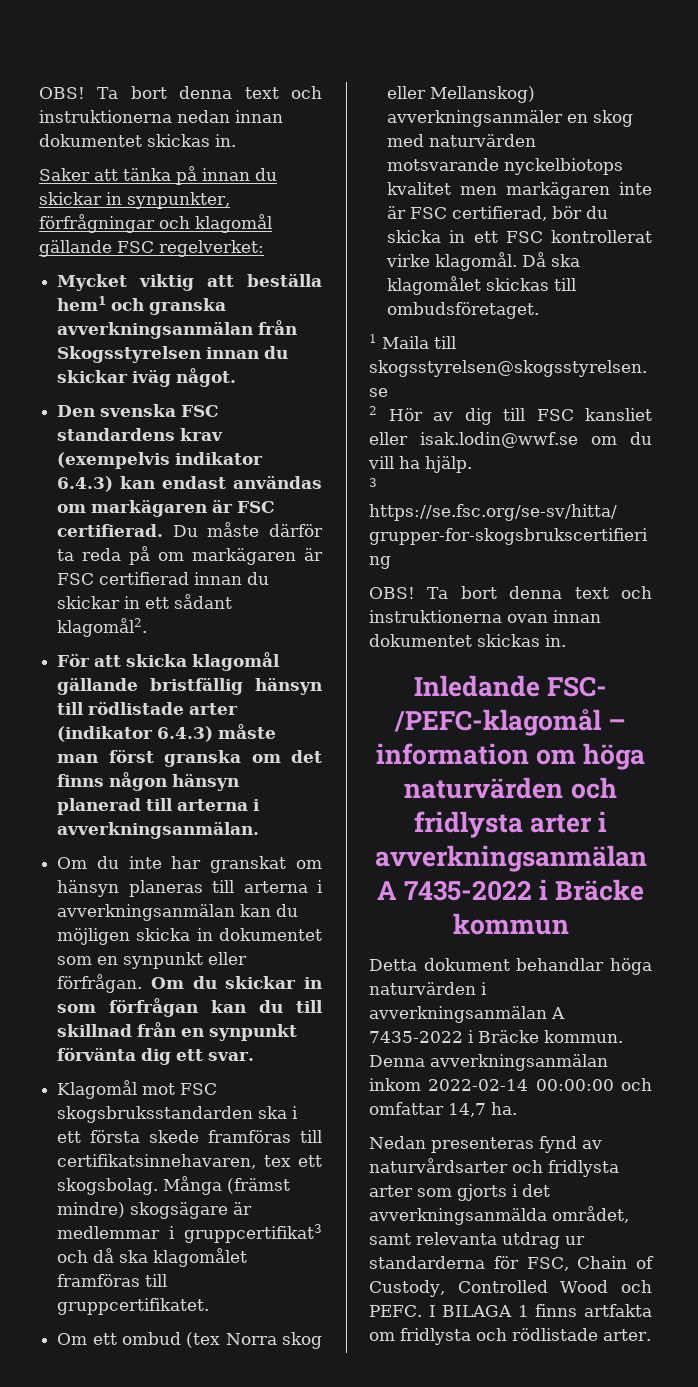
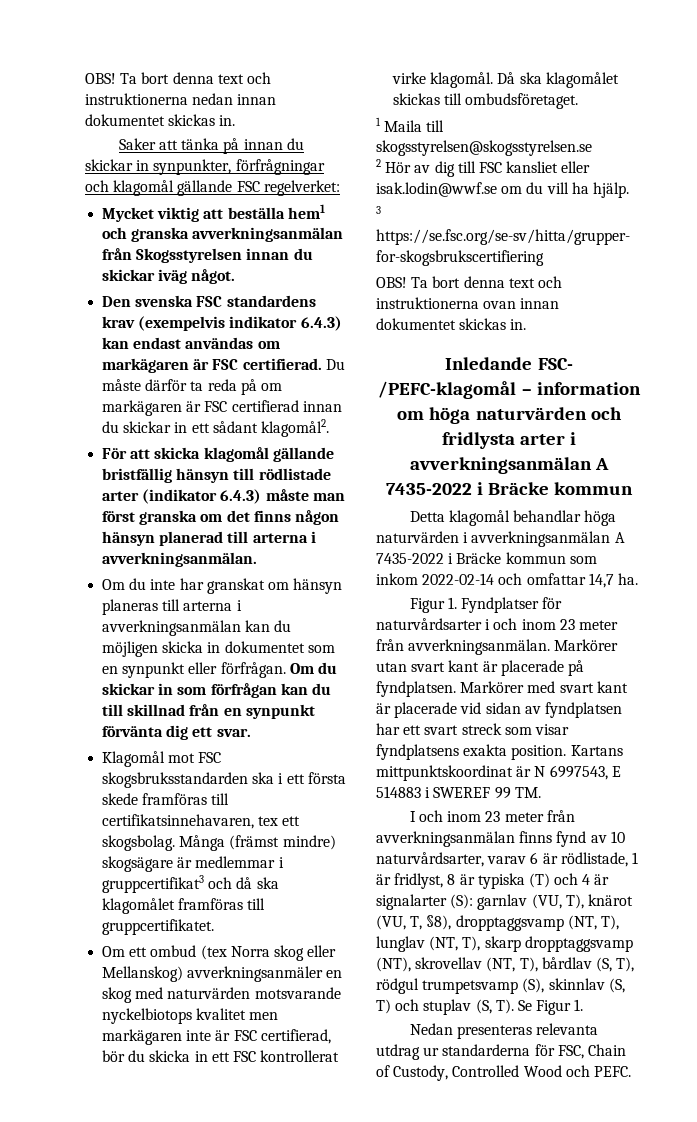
- Detta dokument behandlar höga naturvärden i avverkningsanmälan A 7435-2022 i Bräcke kommun. Denna avverkningsanmälan inkom 2022-02-14 00:00:00 och omfattar 14,7 ha.
+ Detta klagomål behandlar höga naturvärden i avverkningsanmälan A 7435-2022 i Bräcke kommun som inkom 2022-02-14 och omfattar 14,7 ha.
- Nedan presenteras fynd av naturvårdsarter och fridlysta arter som gjorts i det avverkningsanmälda området, samt relevanta utdrag ur standarderna för FSC, Chain of Custody, Controlled Wood och PEFC. I BILAGA 1 finns artfakta om fridlysta och rödlistade arter.
+ Figur 1. Fyndplatser för naturvårdsarter i och inom 23 meter från avverkningsanmälan. Markörer utan svart kant är placerade på fyndplatsen. Markörer med svart kant är placerade vid sidan av fyndplatsen har ett svart streck som visar fyndplatsens exakta position. Kartans mittpunktskoordinat är N 6997543, E 514883 i SWEREF 99 TM.
+ I och inom 23 meter från avverkningsanmälan finns fynd av 10 naturvårdsarter, varav 6 är rödlistade, 1 är fridlyst, 8 är typiska (T) och 4 är signalarter (S): garnlav (VU, T), knärot (VU, T, §8), dropptaggsvamp (NT, T), lunglav (NT, T), skarp dropptaggsvamp (NT), skrovellav (NT, T), bårdlav (S, T), rödgul trumpetsvamp (S), skinnlav (S, T) och stuplav (S, T). Se Figur 1.
+ Nedan presenteras relevanta utdrag ur standarderna för FSC, Chain of Custody, Controlled Wood och PEFC.

